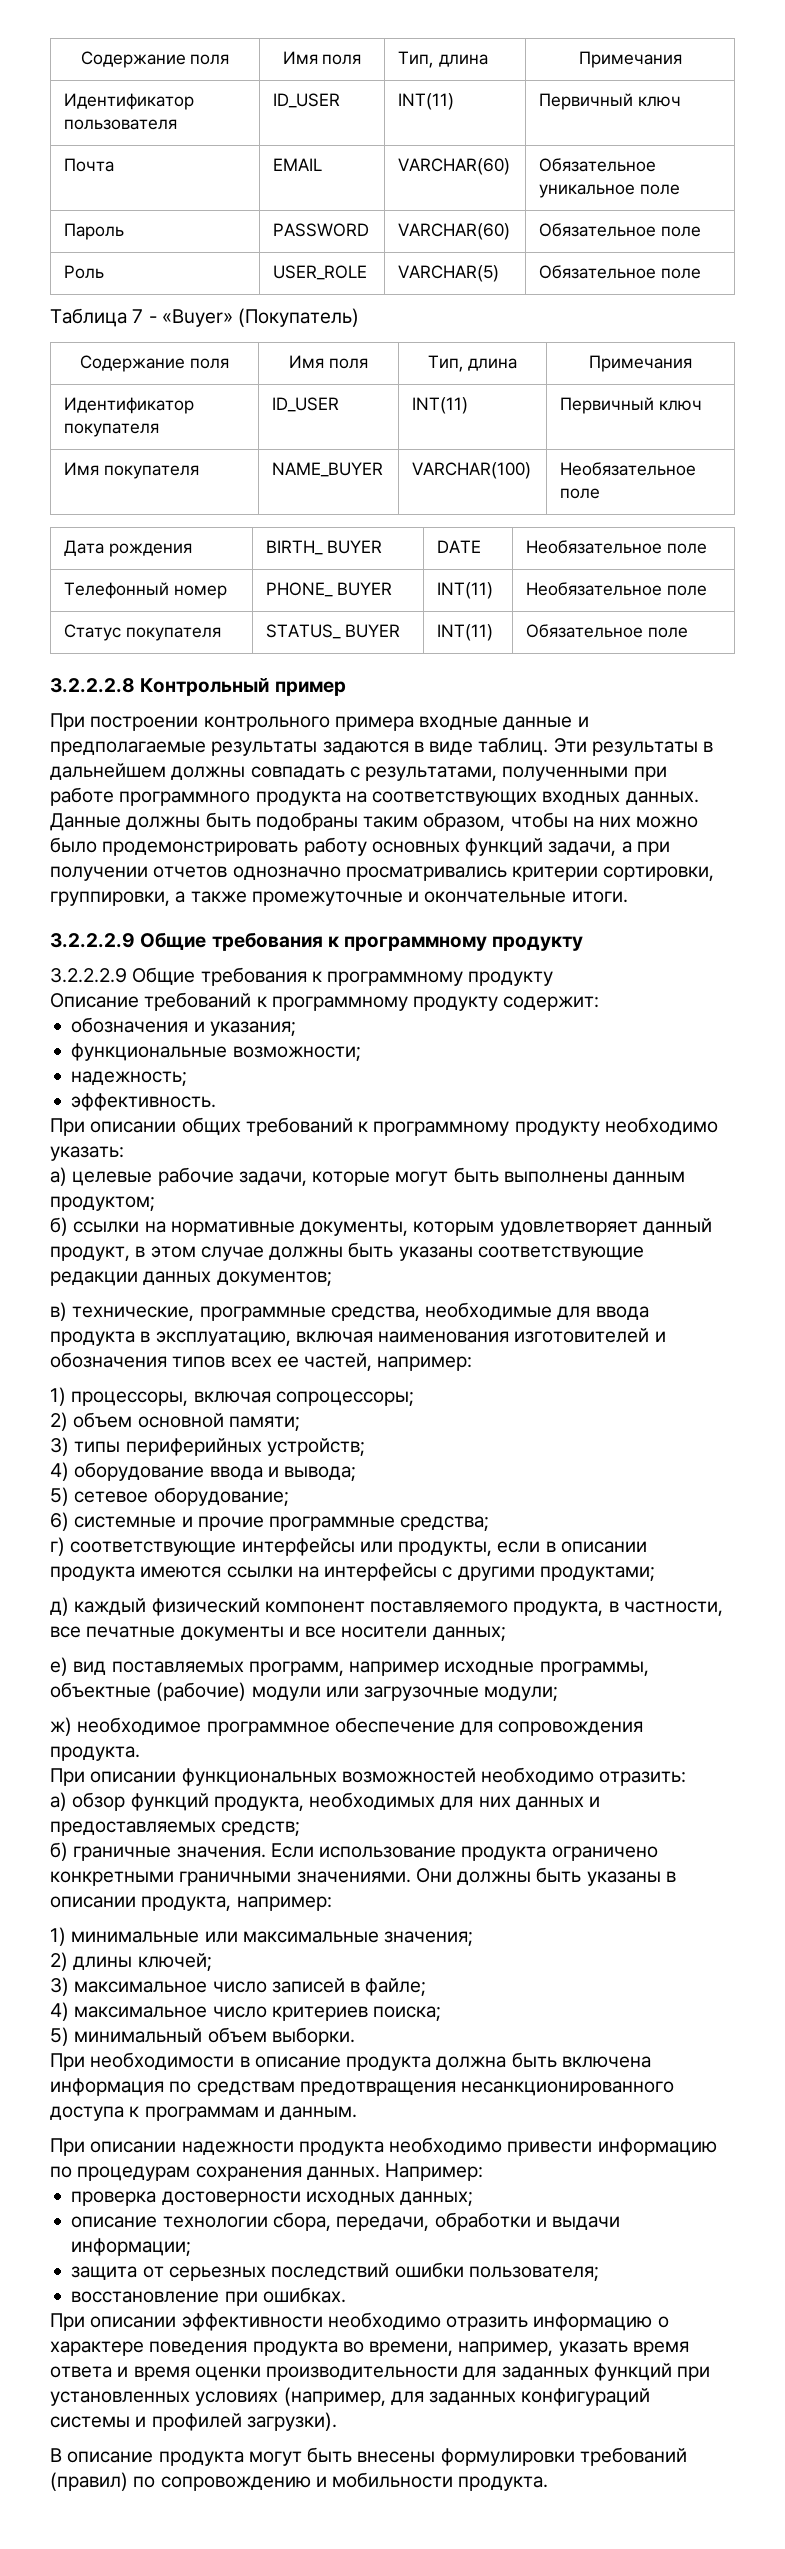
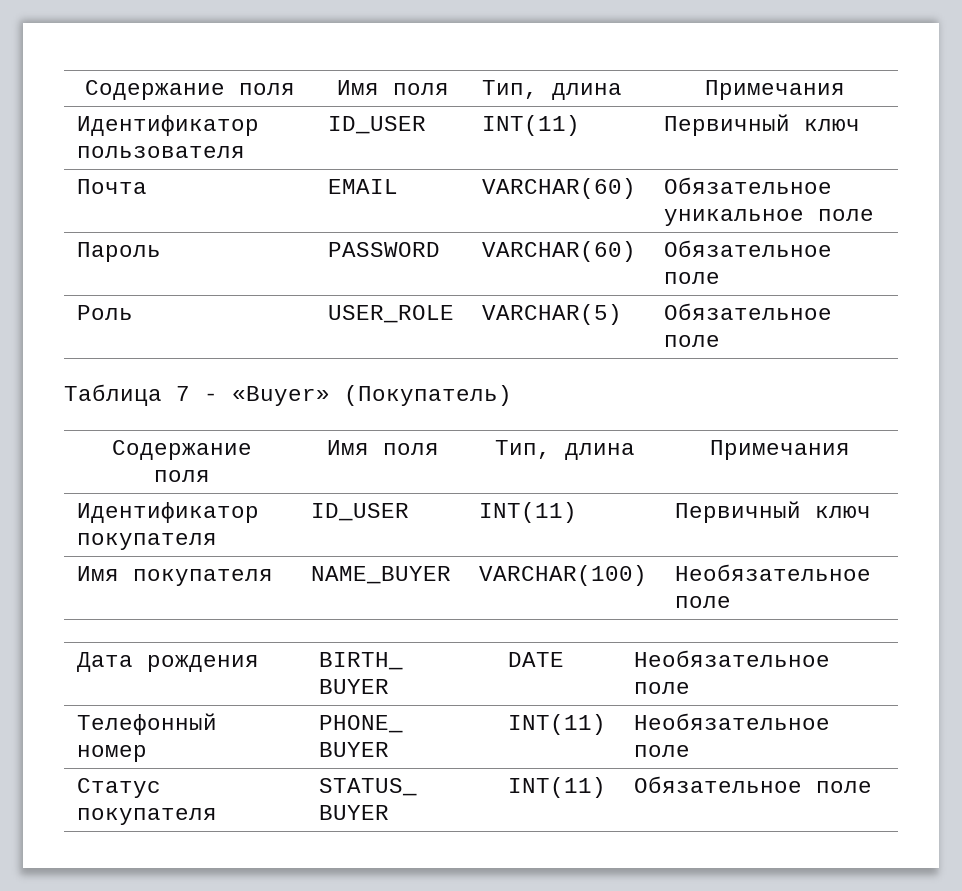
- 3.2.2.2.8 Контрольный пример
- При построении контрольного примера входные данные и предполагаемые результаты задаются в виде таблиц. Эти результаты в дальнейшем должны совпадать с результатами, полученными при работе программного продукта на соответствующих входных данных. Данные должны быть подобраны таким образом, чтобы на них можно было продемонстрировать работу основных функций задачи, а при получении отчетов однозначно просматривались критерии сортировки, группировки, а также промежуточные и окончательные итоги.
- 3.2.2.2.9 Общие требования к программному продукту
- 3.2.2.2.9 Общие требования к программному продукту
- Описание требований к программному продукту содержит:
- обозначения и указания;
- функциональные возможности;
- надежность;
- эффективность.
- При описании общих требований к программному продукту необходимо указать:
- а) целевые рабочие задачи, которые могут быть выполнены данным продуктом;
- б) ссылки на нормативные документы, которым удовлетворяет данный продукт, в этом случае должны быть указаны соответствующие редакции данных документов;
- в) технические, программные средства, необходимые для ввода продукта в эксплуатацию, включая наименования изготовителей и обозначения типов всех ее частей, например:
- 1) процессоры, включая сопроцессоры;
- 2) объем основной памяти;
- 3) типы периферийных устройств;
- 4) оборудование ввода и вывода;
- 5) сетевое оборудование;
- 6) системные и прочие программные средства;
- г) соответствующие интерфейсы или продукты, если в описании продукта имеются ссылки на интерфейсы с другими продуктами;
- д) каждый физический компонент поставляемого продукта, в частности, все печатные документы и все носители данных;
- е) вид поставляемых программ, например исходные программы, объектные (рабочие) модули или загрузочные модули;
- ж) необходимое программное обеспечение для сопровождения продукта.
- При описании функциональных возможностей необходимо отразить:
- а) обзор функций продукта, необходимых для них данных и предоставляемых средств;
- б) граничные значения. Если использование продукта ограничено конкретными граничными значениями. Они должны быть указаны в описании продукта, например:
- 1) минимальные или максимальные значения;
- 2) длины ключей;
- 3) максимальное число записей в файле;
- 4) максимальное число критериев поиска;
- 5) минимальный объем выборки.
- При необходимости в описание продукта должна быть включена информация по средствам предотвращения несанкционированного доступа к программам и данным.
- При описании надежности продукта необходимо привести информацию по процедурам сохранения данных. Например:
- проверка достоверности исходных данных;
- описание технологии сбора, передачи, обработки и выдачи информации;
- защита от серьезных последствий ошибки пользователя;
- восстановление при ошибках.
- При описании эффективности необходимо отразить информацию о характере поведения продукта во времени, например, указать время ответа и время оценки производительности для заданных функций при установленных условиях (например, для заданных конфигураций системы и профилей загрузки).
- В описание продукта могут быть внесены формулировки требований (правил) по сопровождению и мобильности продукта.

